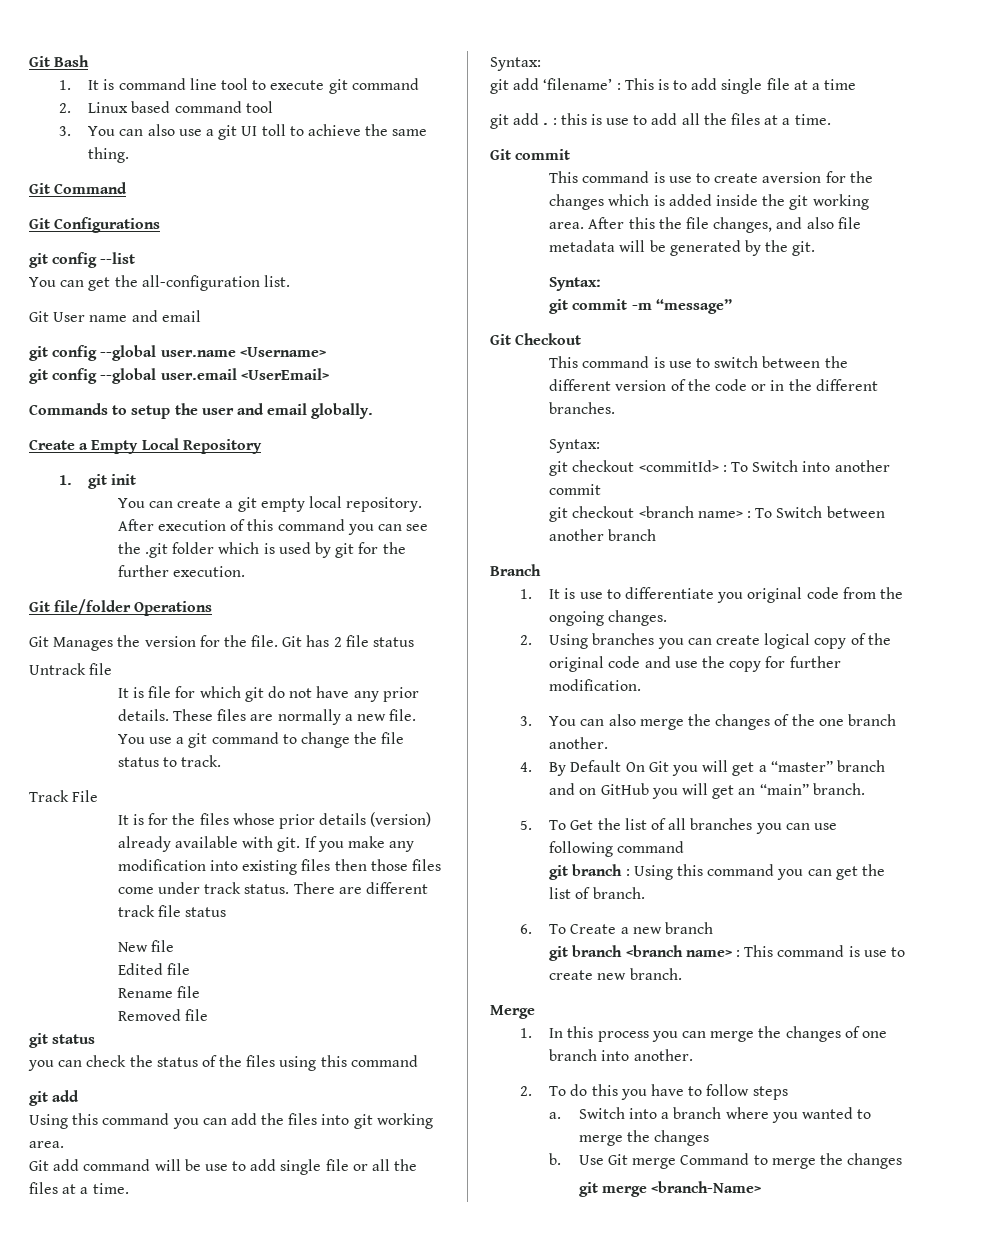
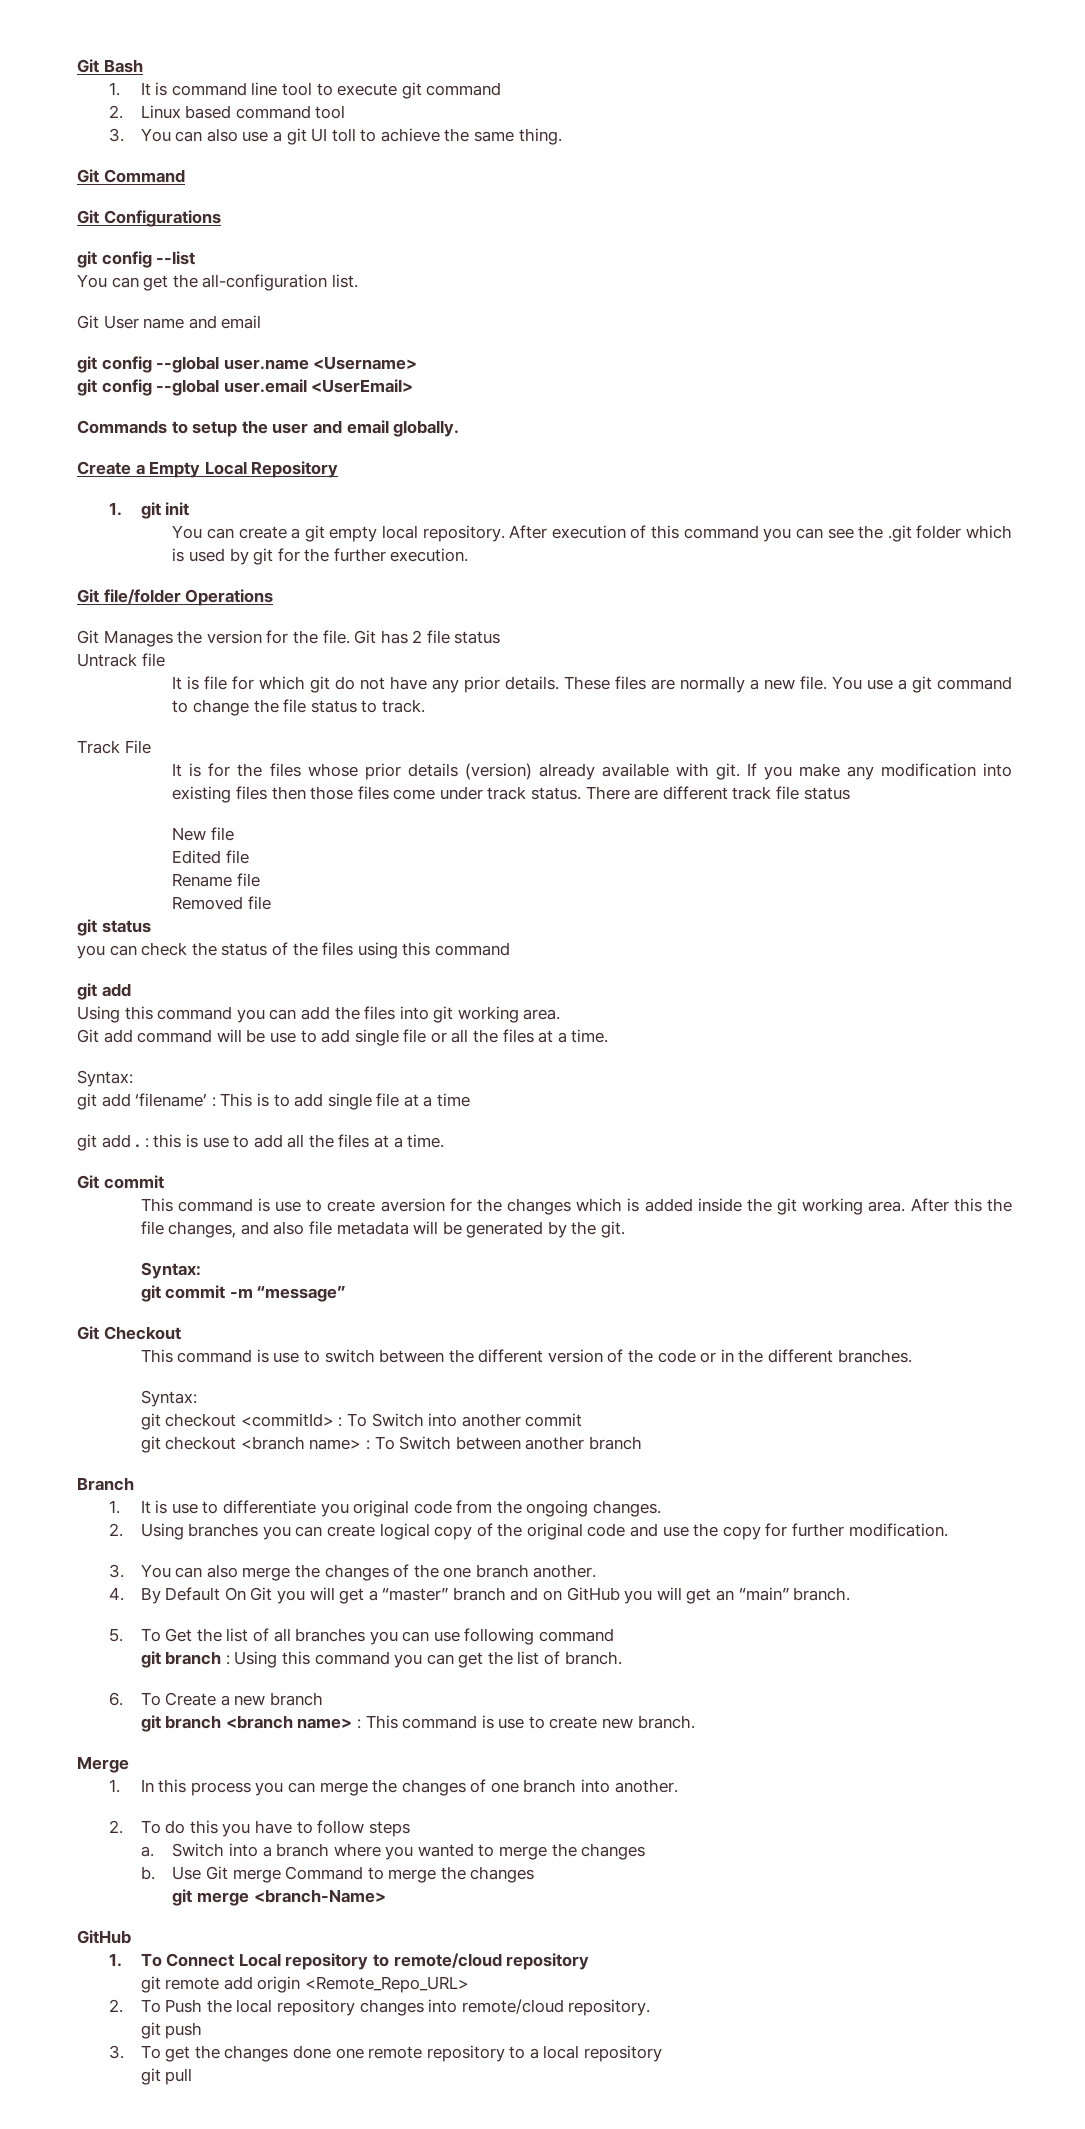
  git merge <branch-Name>
+ GitHub
+ 1. To Connect Local repository to remote/cloud repository
+ git remote add origin <Remote_Repo_URL>
+ 2. To Push the local repository changes into remote/cloud repository.
+ git push
+ 3. To get the changes done one remote repository to a local repository
+ git pull

